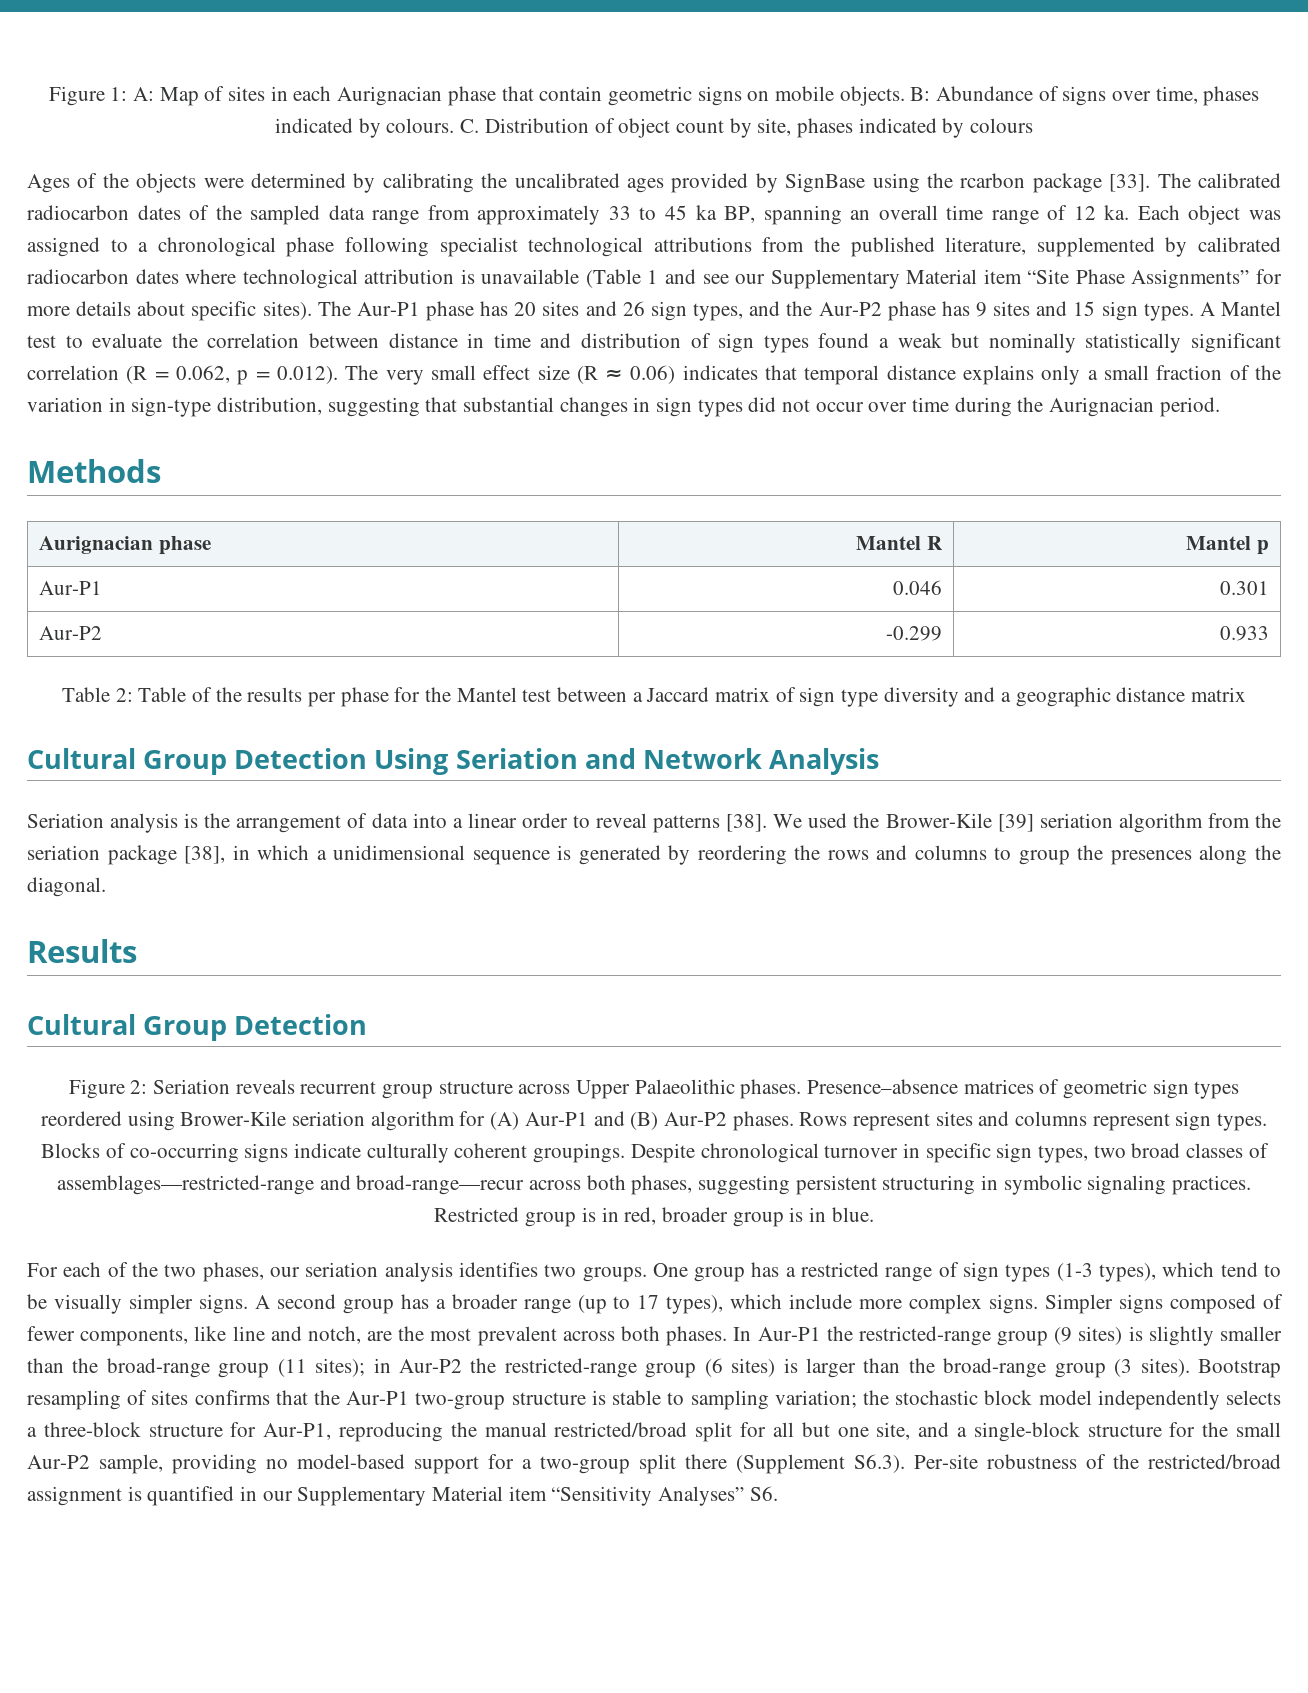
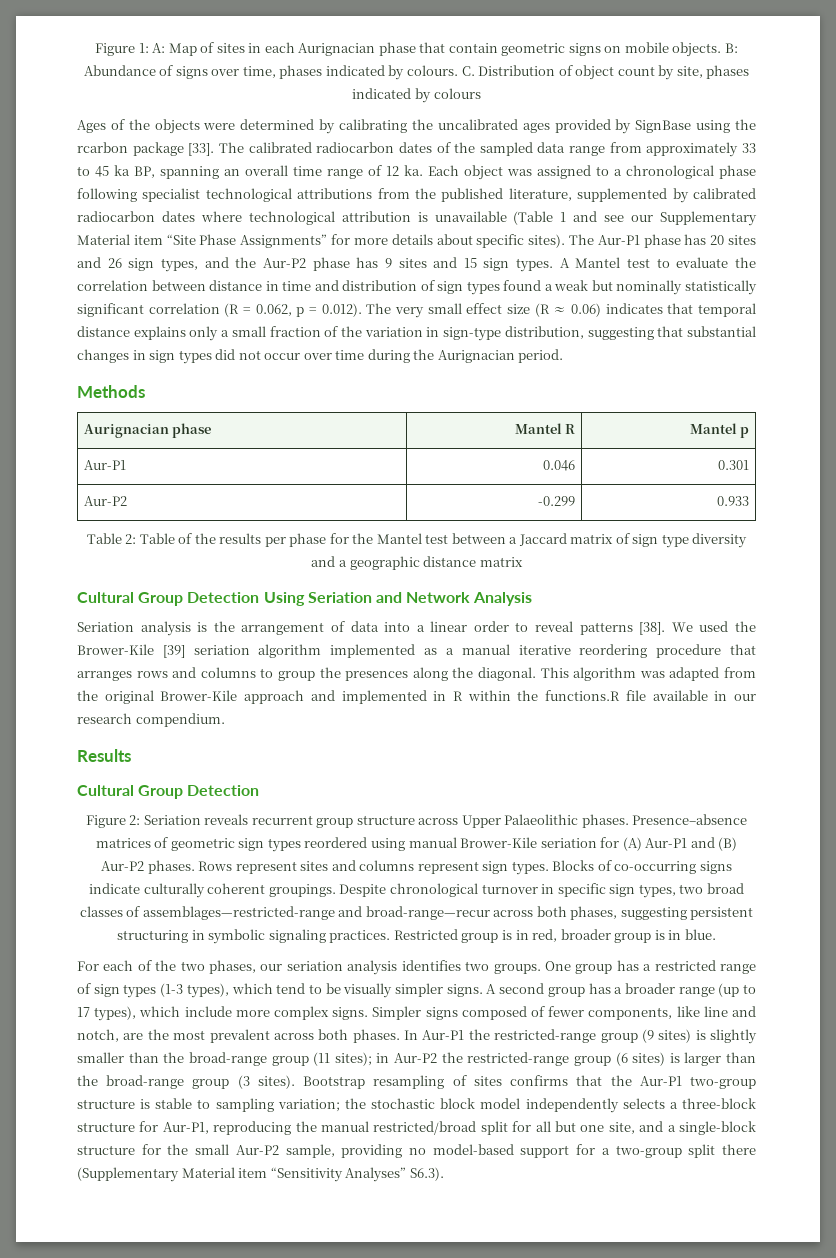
- We used the Brower-Kile [39] seriation algorithm from the seriation package [38], in which a unidimensional sequence is generated by reordering the rows and columns to group the presences along the diagonal.
+ We used the Brower-Kile [39] seriation algorithm implemented as a manual iterative reordering procedure that arranges rows and columns to group the presences along the diagonal. This algorithm was adapted from the original Brower-Kile approach and implemented in R within the functions.R file available in our research compendium.
- Presence–absence matrices of geometric sign types reordered using Brower‑Kile seriation algorithm for (A) Aur-P1 and (B) Aur-P2 phases.
+ Presence–absence matrices of geometric sign types reordered using manual Brower‑Kile seriation for (A) Aur-P1 and (B) Aur-P2 phases.
- Bootstrap resampling of sites confirms that the Aur-P1 two-group structure is stable to sampling variation; the stochastic block model independently selects a three-block structure for Aur-P1, reproducing the manual restricted/broad split for all but one site, and a single-block structure for the small Aur-P2 sample, providing no model-based support for a two-group split there (Supplement S6.3). Per-site robustness of the restricted/broad assignment is quantified in our Supplementary Material item “Sensitivity Analyses” S6.
+ Bootstrap resampling of sites confirms that the Aur-P1 two-group structure is stable to sampling variation; the stochastic block model independently selects a three-block structure for Aur-P1, reproducing the manual restricted/broad split for all but one site, and a single-block structure for the small Aur-P2 sample, providing no model-based support for a two-group split there (Supplementary Material item “Sensitivity Analyses” S6.3).

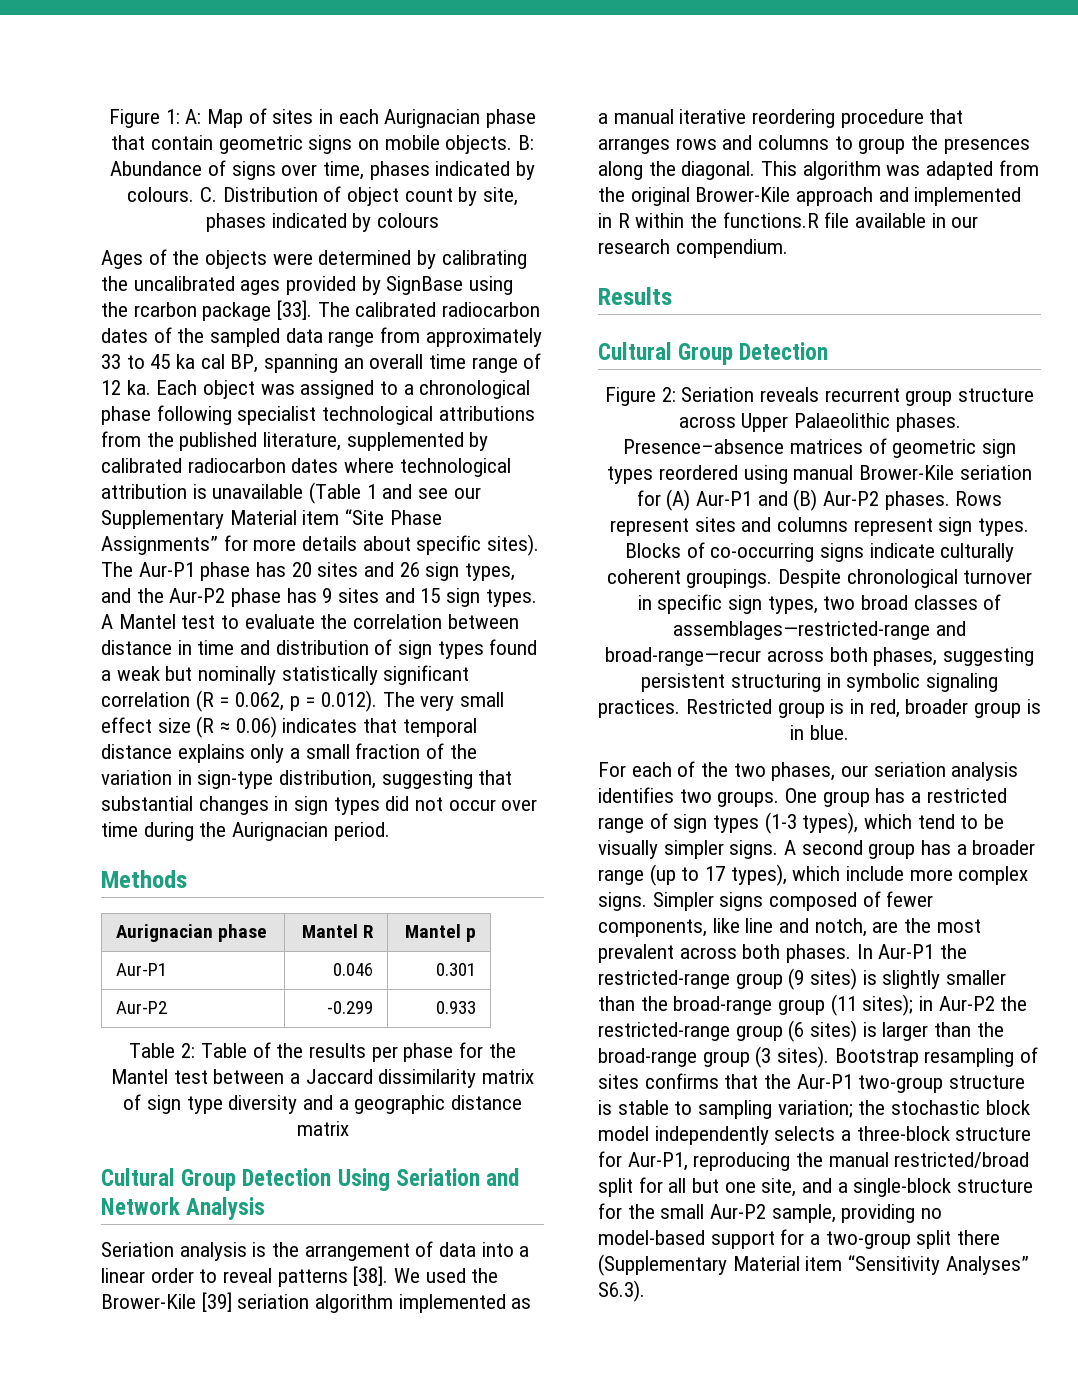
- The calibrated radiocarbon dates of the sampled data range from approximately 33 to 45 ka BP, spanning an overall time range of 12 ka.
+ The calibrated radiocarbon dates of the sampled data range from approximately 33 to 45 ka cal BP, spanning an overall time range of 12 ka.
- Table 2: Table of the results per phase for the Mantel test between a Jaccard matrix of sign type diversity and a geographic distance matrix
+ Table 2: Table of the results per phase for the Mantel test between a Jaccard dissimilarity matrix of sign type diversity and a geographic distance matrix

